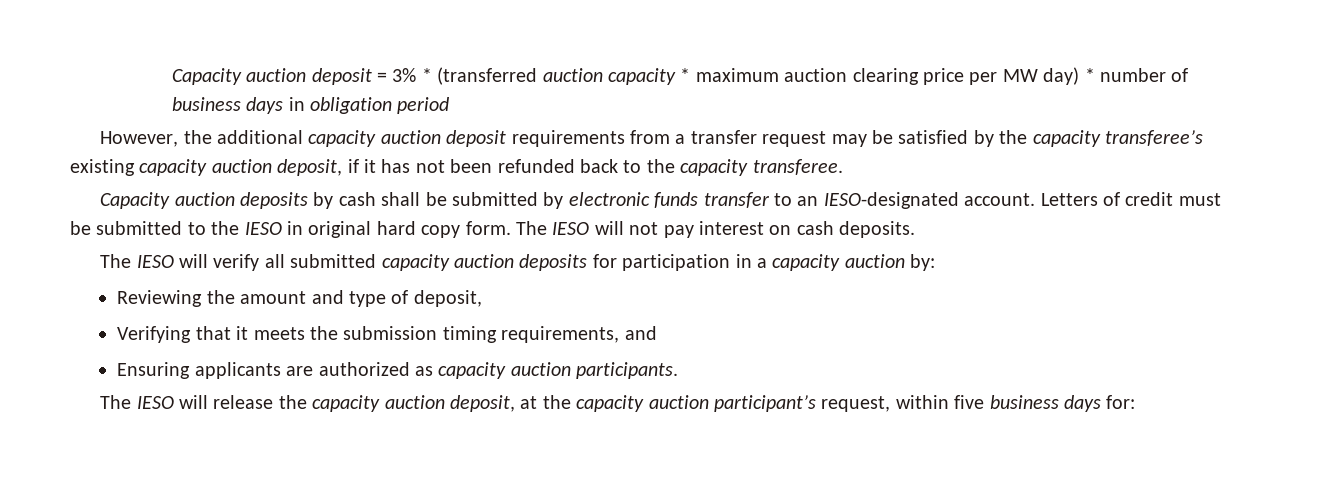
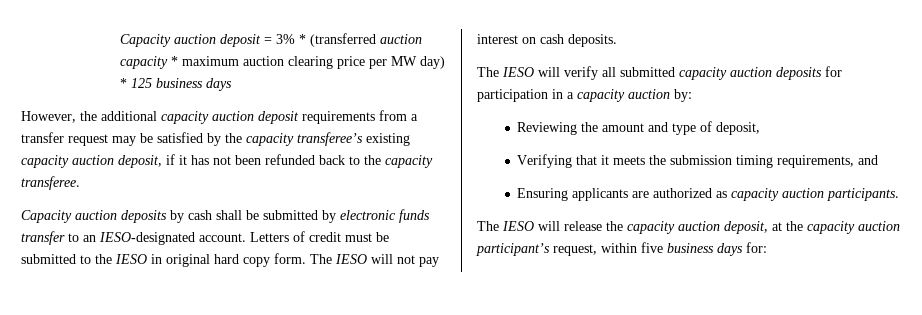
- Capacity auction deposit = 3% * (transferred auction capacity * maximum auction clearing price per MW day) * number of business days in obligation period
+ Capacity auction deposit = 3% * (transferred auction capacity * maximum auction clearing price per MW day) * 125 business days

